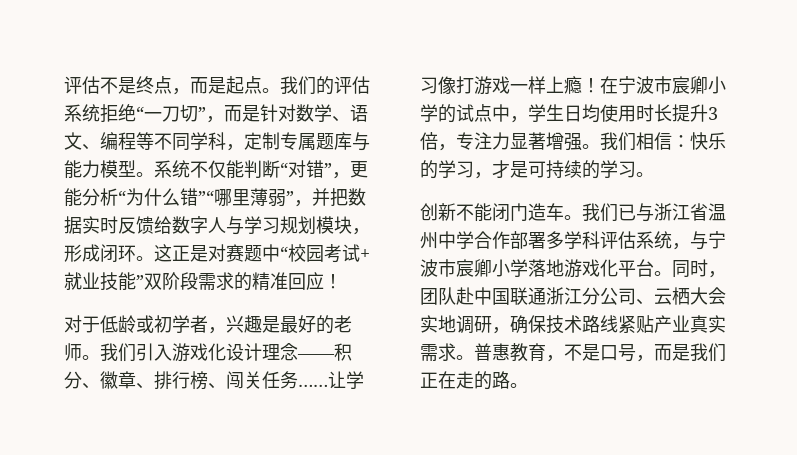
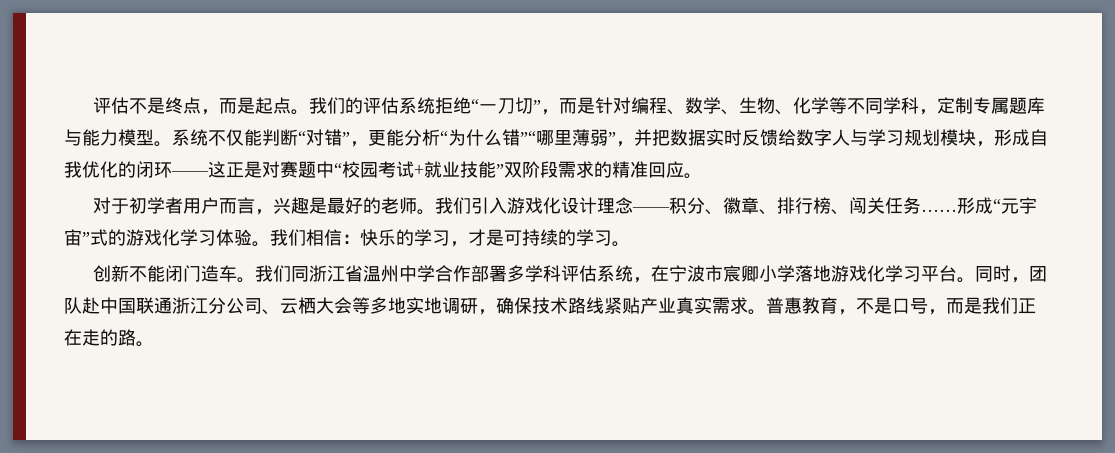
- 我们的评估系统拒绝“一刀切”，而是针对数学、语文、编程等不同学科，定制专属题库与能力模型。
+ 我们的评估系统拒绝“一刀切”，而是针对编程、数学、生物、化学等不同学科，定制专属题库与能力模型。
- 系统不仅能判断“对错”，更能分析“为什么错”“哪里薄弱”，并把数据实时反馈给数字人与学习规划模块，形成闭环。这正是对赛题中“校园考试+就业技能”双阶段需求的精准回应！
+ 系统不仅能判断“对错”，更能分析“为什么错”“哪里薄弱”，并把数据实时反馈给数字人与学习规划模块，形成自我优化的闭环——这正是对赛题中“校园考试+就业技能”双阶段需求的精准回应。
- 对于低龄或初学者，兴趣是最好的老师。
+ 对于初学者用户而言，兴趣是最好的老师。
- 让学习像打游戏一样上瘾！在宁波市宸卿小学的试点中，学生日均使用时长提升3倍，专注力显著增强。
+ 形成“元宇宙”式的游戏化学习体验。
- 我们已与浙江省温州中学合作部署多学科评估系统，与宁波市宸卿小学落地游戏化平台。
+ 我们同浙江省温州中学合作部署多学科评估系统，在宁波市宸卿小学落地游戏化学习平台。
- 同时，团队赴中国联通浙江分公司、云栖大会实地调研，确保技术路线紧贴产业真实需求。
+ 同时，团队赴中国联通浙江分公司、云栖大会等多地实地调研，确保技术路线紧贴产业真实需求。

